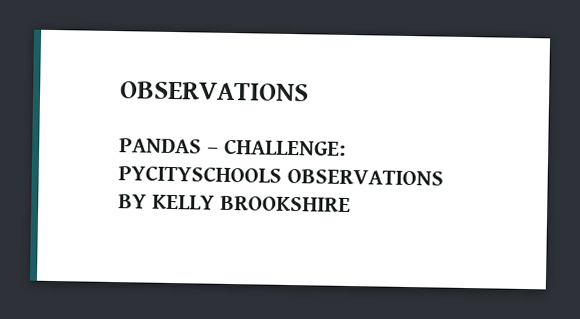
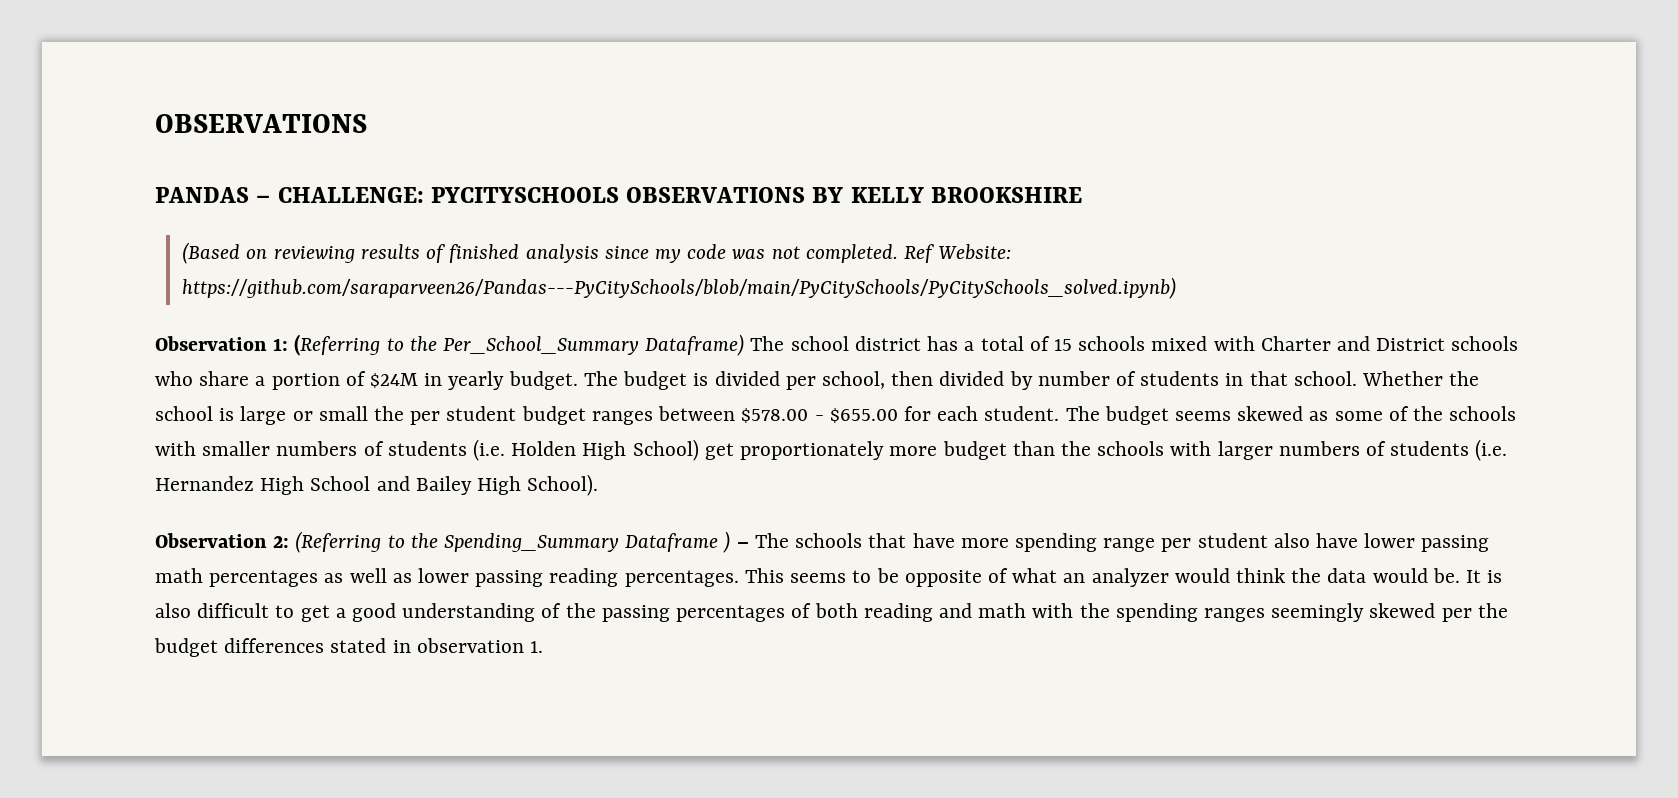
+ (Based on reviewing results of finished analysis since my code was not completed. Ref Website: https://github.com/saraparveen26/Pandas---PyCitySchools/blob/main/PyCitySchools/PyCitySchools_solved.ipynb)
+ Observation 1: (Referring to the Per_School_Summary Dataframe) The school district has a total of 15 schools mixed with Charter and District schools who share a portion of $24M in yearly budget. The budget is divided per school, then divided by number of students in that school. Whether the school is large or small the per student budget ranges between $578.00 - $655.00 for each student. The budget seems skewed as some of the schools with smaller numbers of students (i.e. Holden High School) get proportionately more budget than the schools with larger numbers of students (i.e. Hernandez High School and Bailey High School).
+ Observation 2: (Referring to the Spending_Summary Dataframe ) – The schools that have more spending range per student also have lower passing math percentages as well as lower passing reading percentages. This seems to be opposite of what an analyzer would think the data would be. It is also difficult to get a good understanding of the passing percentages of both reading and math with the spending ranges seemingly skewed per the budget differences stated in observation 1.

